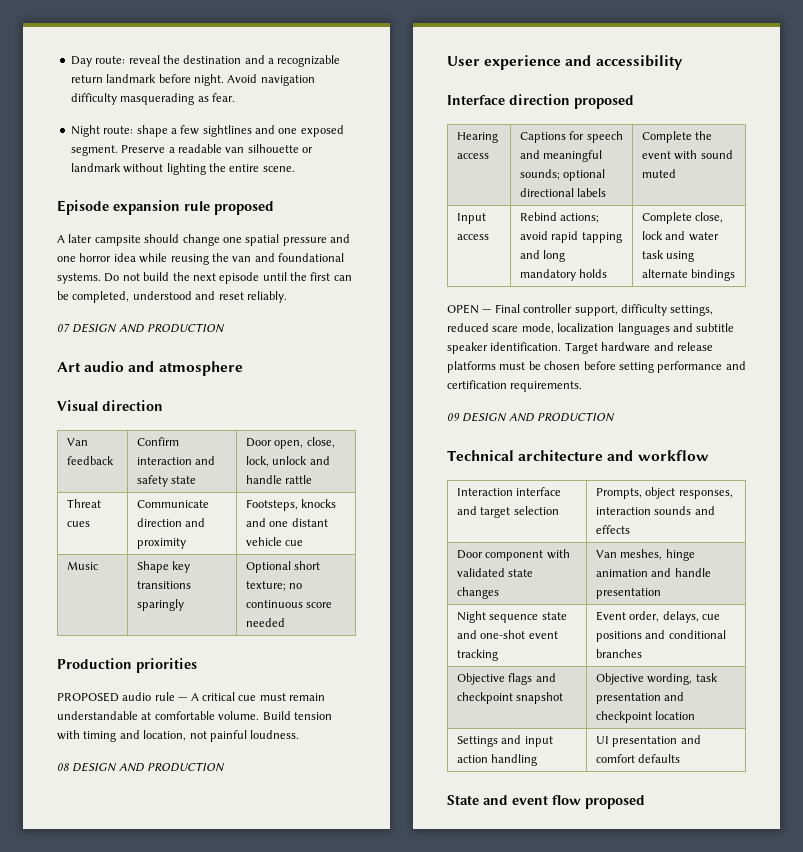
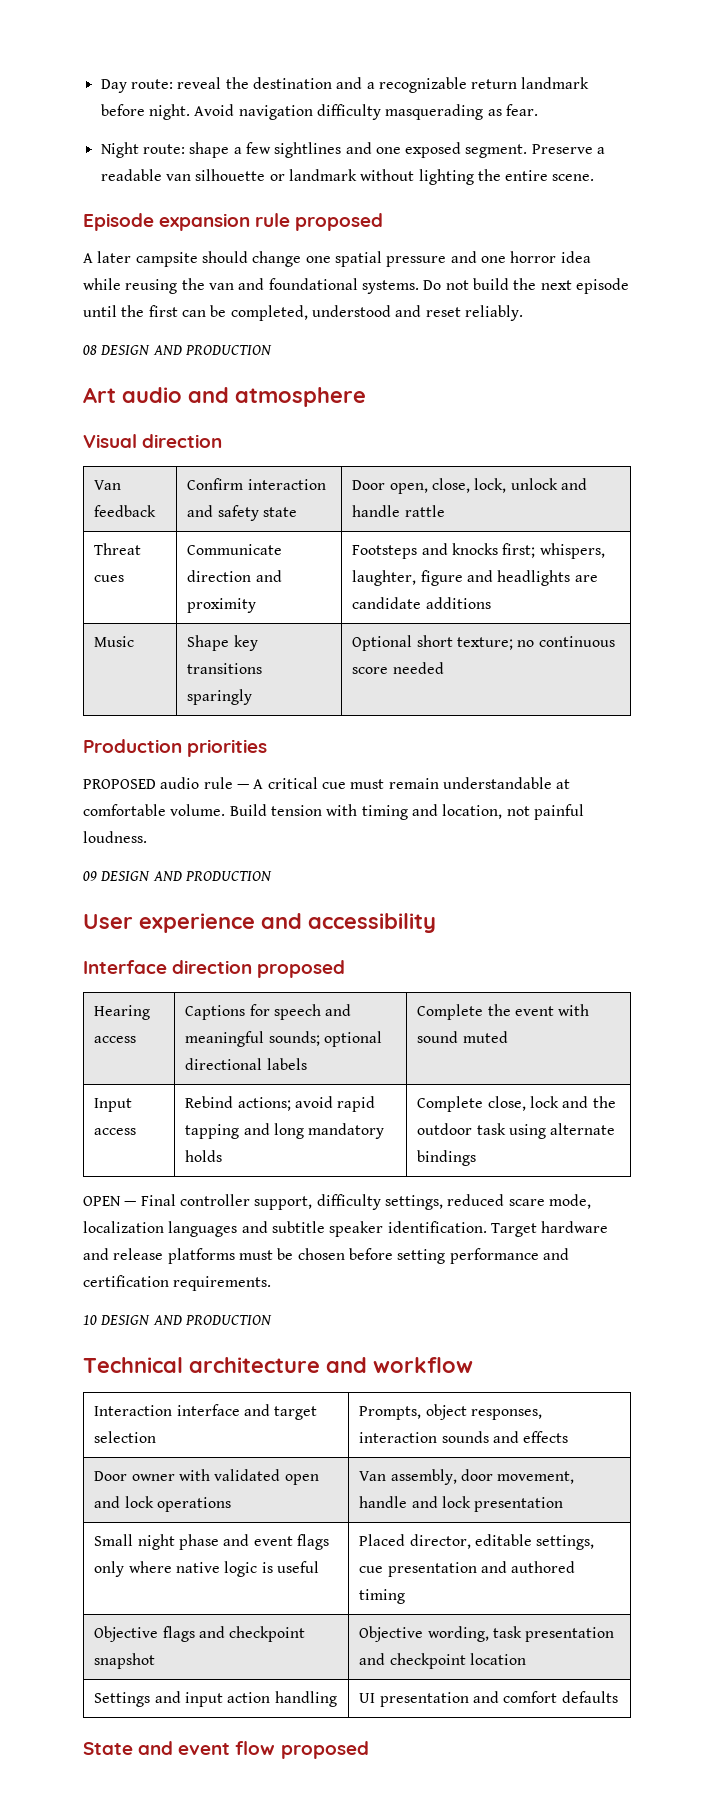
- 07 DESIGN AND PRODUCTION
+ 08 DESIGN AND PRODUCTION
- Threat cues | Communicate direction and proximity | Footsteps, knocks and one distant vehicle cue
+ Threat cues | Communicate direction and proximity | Footsteps and knocks first; whispers, laughter, figure and headlights are candidate additions
- 08 DESIGN AND PRODUCTION
+ 09 DESIGN AND PRODUCTION
- Input access | Rebind actions; avoid rapid tapping and long mandatory holds | Complete close, lock and water task using alternate bindings
+ Input access | Rebind actions; avoid rapid tapping and long mandatory holds | Complete close, lock and the outdoor task using alternate bindings
- 09 DESIGN AND PRODUCTION
+ 10 DESIGN AND PRODUCTION
- Door component with validated state changes | Van meshes, hinge animation and handle presentation
- Night sequence state and one-shot event tracking | Event order, delays, cue positions and conditional branches
+ Door owner with validated open and lock operations | Van assembly, door movement, handle and lock presentation
+ Small night phase and event flags only where native logic is useful | Placed director, editable settings, cue presentation and authored timing

